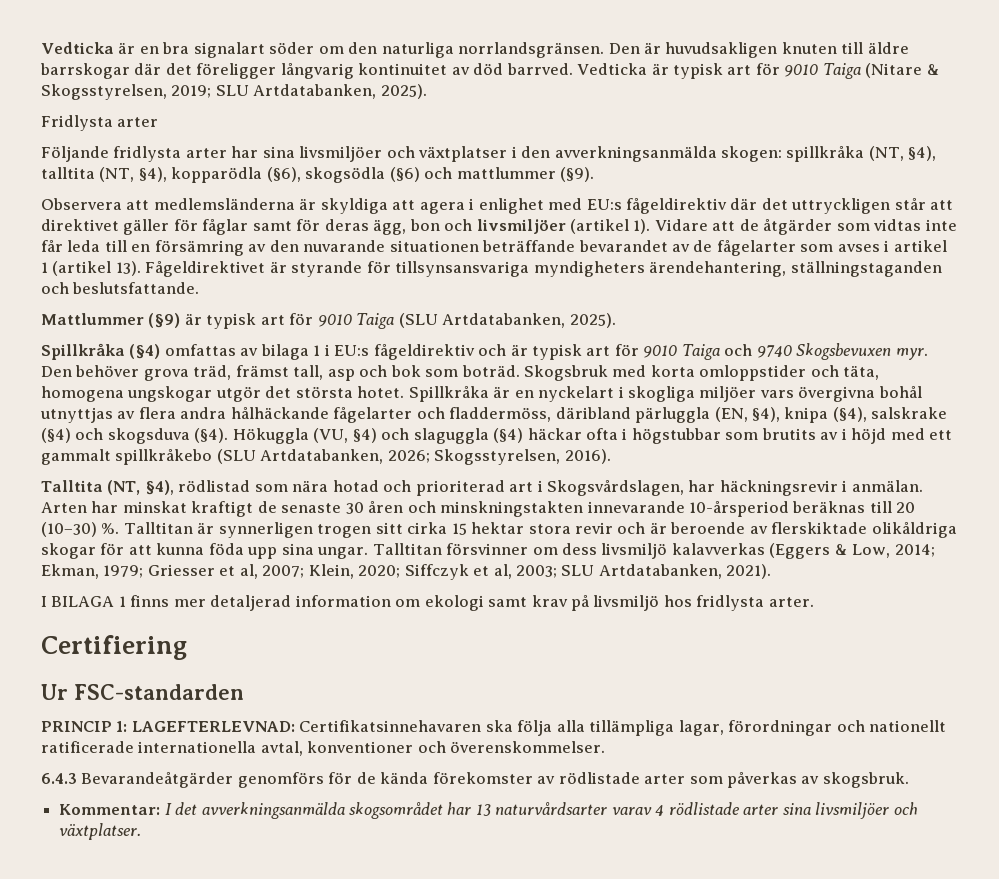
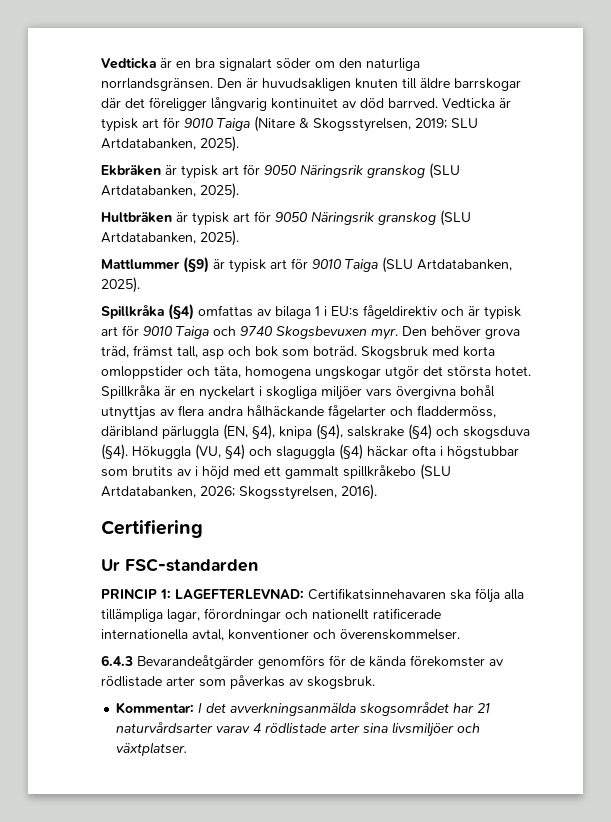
- Fridlysta arter
- Följande fridlysta arter har sina livsmiljöer och växtplatser i den avverkningsanmälda skogen: spillkråka (NT, §4), talltita (NT, §4), kopparödla (§6), skogsödla (§6) och mattlummer (§9).
- Observera att medlemsländerna är skyldiga att agera i enlighet med EU:s fågeldirektiv där det uttryckligen står att direktivet gäller för fåglar samt för deras ägg, bon och livsmiljöer (artikel 1). Vidare att de åtgärder som vidtas inte får leda till en försämring av den nuvarande situationen beträffande bevarandet av de fågelarter som avses i artikel 1 (artikel 13). Fågeldirektivet är styrande för tillsynsansvariga myndigheters ärendehantering, ställningstaganden och beslutsfattande.
+ Ekbräken är typisk art för 9050 Näringsrik granskog (SLU Artdatabanken, 2025).
+ Hultbräken är typisk art för 9050 Näringsrik granskog (SLU Artdatabanken, 2025).
- Talltita (NT, §4), rödlistad som nära hotad och prioriterad art i Skogsvårdslagen, har häckningsrevir i anmälan. Arten har minskat kraftigt de senaste 30 åren och minskningstakten innevarande 10-årsperiod beräknas till 20 (10–30) %. Talltitan är synnerligen trogen sitt cirka 15 hektar stora revir och är beroende av flerskiktade olikåldriga skogar för att kunna föda upp sina ungar. Talltitan försvinner om dess livsmiljö kalavverkas (Eggers & Low, 2014; Ekman, 1979; Griesser et al, 2007; Klein, 2020; Siffczyk et al, 2003; SLU Artdatabanken, 2021).
- I BILAGA 1 finns mer detaljerad information om ekologi samt krav på livsmiljö hos fridlysta arter.
- Kommentar: I det avverkningsanmälda skogsområdet har 13 naturvårdsarter varav 4 rödlistade arter sina livsmiljöer och växtplatser.
+ Kommentar: I det avverkningsanmälda skogsområdet har 21 naturvårdsarter varav 4 rödlistade arter sina livsmiljöer och växtplatser.

